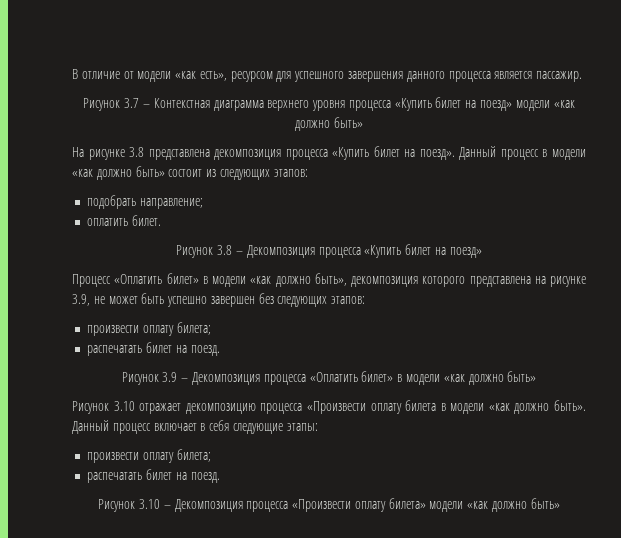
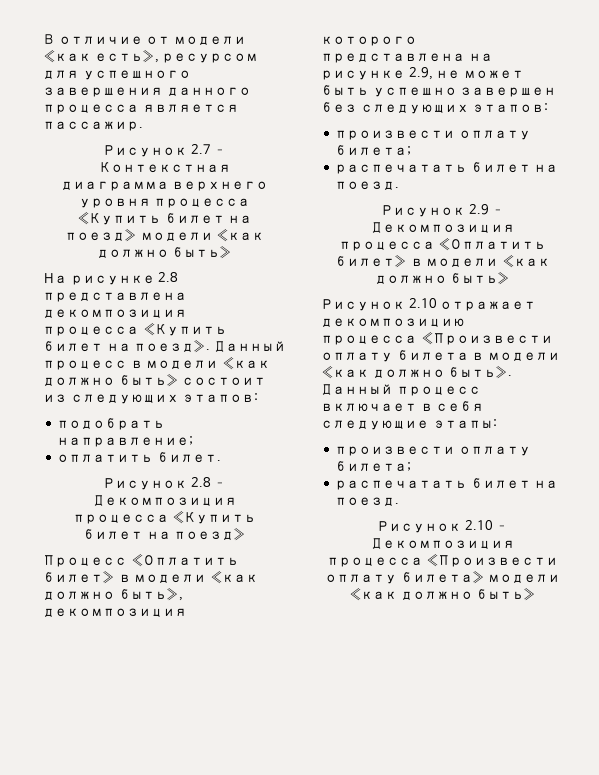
- Рисунок 3.7 – Контекстная диаграмма верхнего уровня процесса «Купить билет на поезд» модели «как должно быть»
+ Рисунок 2.7 – Контекстная диаграмма верхнего уровня процесса «Купить билет на поезд» модели «как должно быть»
- На рисунке 3.8 представлена декомпозиция процесса «Купить билет на поезд».
+ На рисунке 2.8 представлена декомпозиция процесса «Купить билет на поезд».
- Рисунок 3.8 – Декомпозиция процесса «Купить билет на поезд»
+ Рисунок 2.8 – Декомпозиция процесса «Купить билет на поезд»
- Процесс «Оплатить билет» в модели «как должно быть», декомпозиция которого представлена на рисунке 3.9, не может быть успешно завершен без следующих этапов:
+ Процесс «Оплатить билет» в модели «как должно быть», декомпозиция которого представлена на рисунке 2.9, не может быть успешно завершен без следующих этапов:
- Рисунок 3.9 – Декомпозиция процесса «Оплатить билет» в модели «как должно быть»
+ Рисунок 2.9 – Декомпозиция процесса «Оплатить билет» в модели «как должно быть»
- Рисунок 3.10 отражает декомпозицию процесса «Произвести оплату билета в модели «как должно быть».
+ Рисунок 2.10 отражает декомпозицию процесса «Произвести оплату билета в модели «как должно быть».
- Рисунок 3.10 – Декомпозиция процесса «Произвести оплату билета» модели «как должно быть»
+ Рисунок 2.10 – Декомпозиция процесса «Произвести оплату билета» модели «как должно быть»

